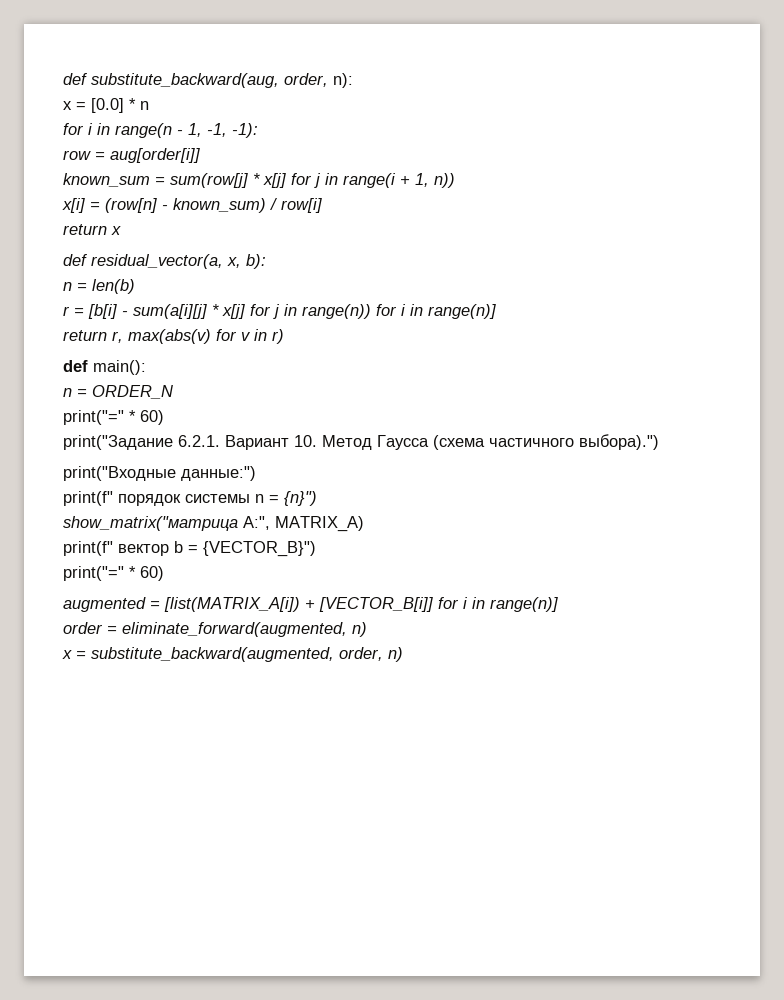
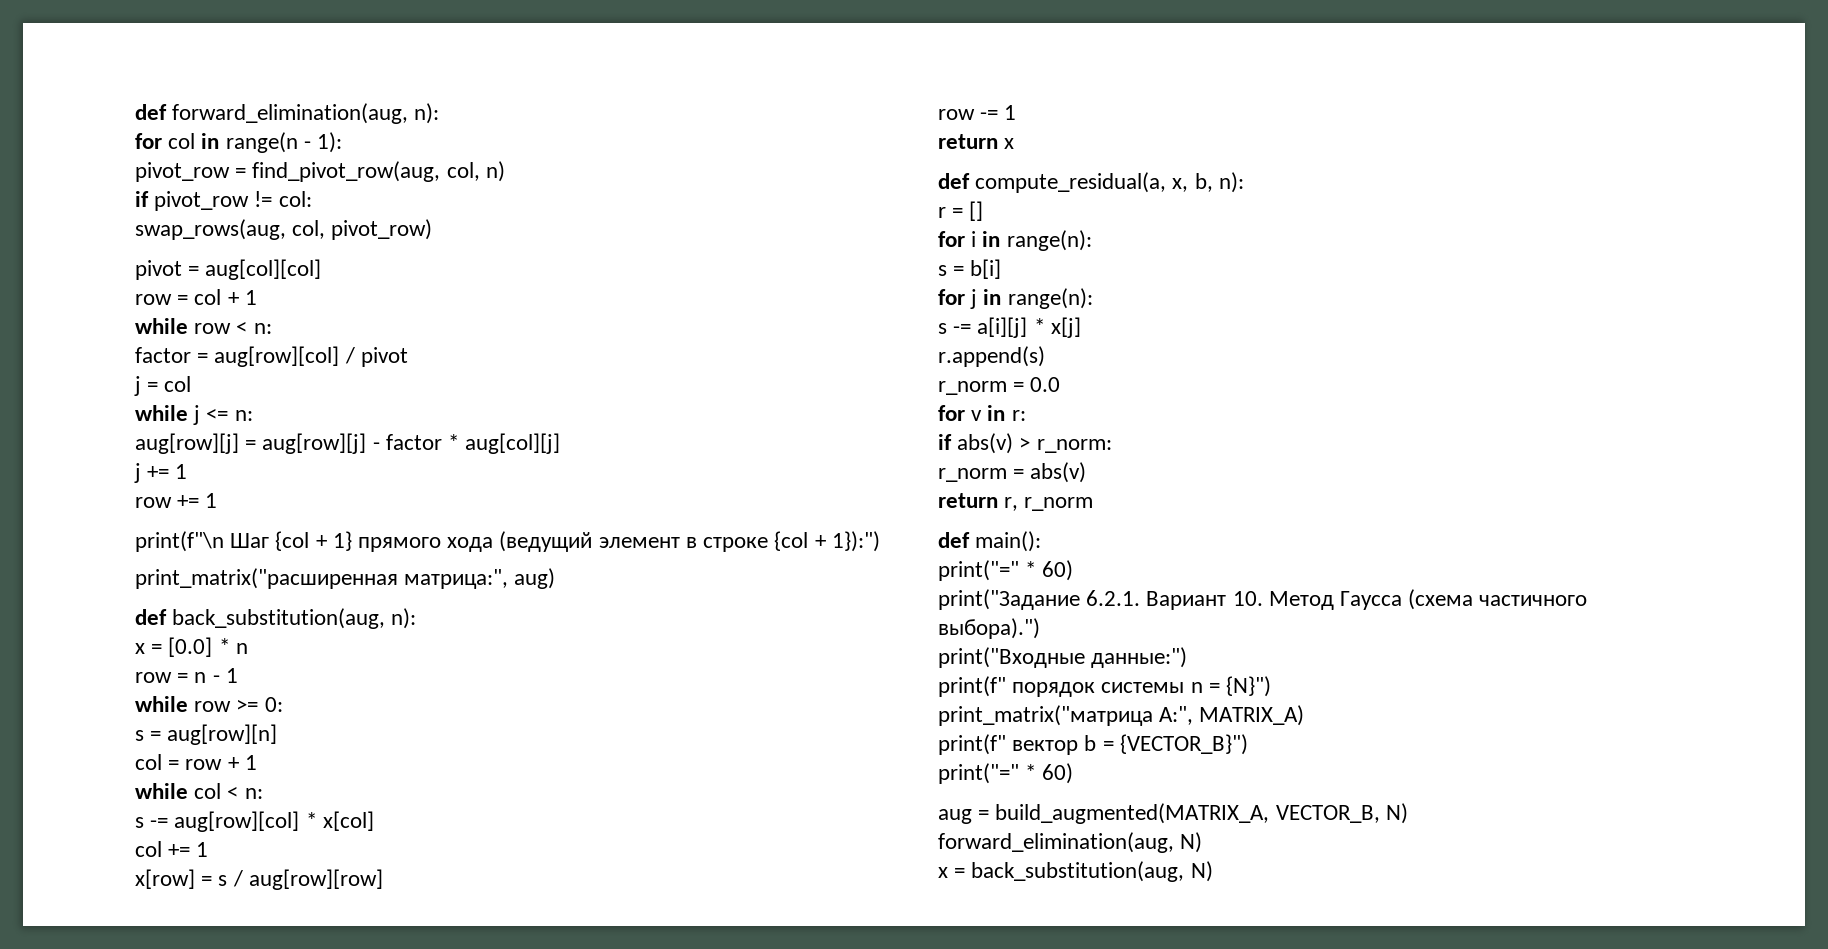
- def substitute_backward(aug, order, n):
+ def forward_elimination(aug, n):
+ for col in range(n - 1):
+ pivot_row = find_pivot_row(aug, col, n)
+ if pivot_row != col:
+ swap_rows(aug, col, pivot_row)
+ pivot = aug[col][col]
+ row = col + 1
+ while row < n:
+ factor = aug[row][col] / pivot
+ j = col
+ while j <= n:
+ aug[row][j] = aug[row][j] - factor * aug[col][j]
+ j += 1
+ row += 1
+ print(f"\n Шаг {col + 1} прямого хода (ведущий элемент в строке {col + 1}):")
+ print_matrix("расширенная матрица:", aug)
+ def back_substitution(aug, n):
- for i in range(n - 1, -1, -1):
- row = aug[order[i]]
- known_sum = sum(row[j] * x[j] for j in range(i + 1, n))
- x[i] = (row[n] - known_sum) / row[i]
+ row = n - 1
+ while row >= 0:
+ s = aug[row][n]
+ col = row + 1
+ while col < n:
+ s -= aug[row][col] * x[col]
+ col += 1
+ x[row] = s / aug[row][row]
+ row -= 1
  return x
- def residual_vector(a, x, b):
- n = len(b)
- r = [b[i] - sum(a[i][j] * x[j] for j in range(n)) for i in range(n)]
- return r, max(abs(v) for v in r)
+ def compute_residual(a, x, b, n):
+ r = []
+ for i in range(n):
+ s = b[i]
+ for j in range(n):
+ s -= a[i][j] * x[j]
+ r.append(s)
+ r_norm = 0.0
+ for v in r:
+ if abs(v) > r_norm:
+ r_norm = abs(v)
+ return r, r_norm
- n = ORDER_N
- print(f" порядок системы n = {n}")
- show_matrix("матрица A:", MATRIX_A)
+ print(f" порядок системы n = {N}")
+ print_matrix("матрица A:", MATRIX_A)
- augmented = [list(MATRIX_A[i]) + [VECTOR_B[i]] for i in range(n)]
- order = eliminate_forward(augmented, n)
- x = substitute_backward(augmented, order, n)
+ aug = build_augmented(MATRIX_A, VECTOR_B, N)
+ forward_elimination(aug, N)
+ x = back_substitution(aug, N)

